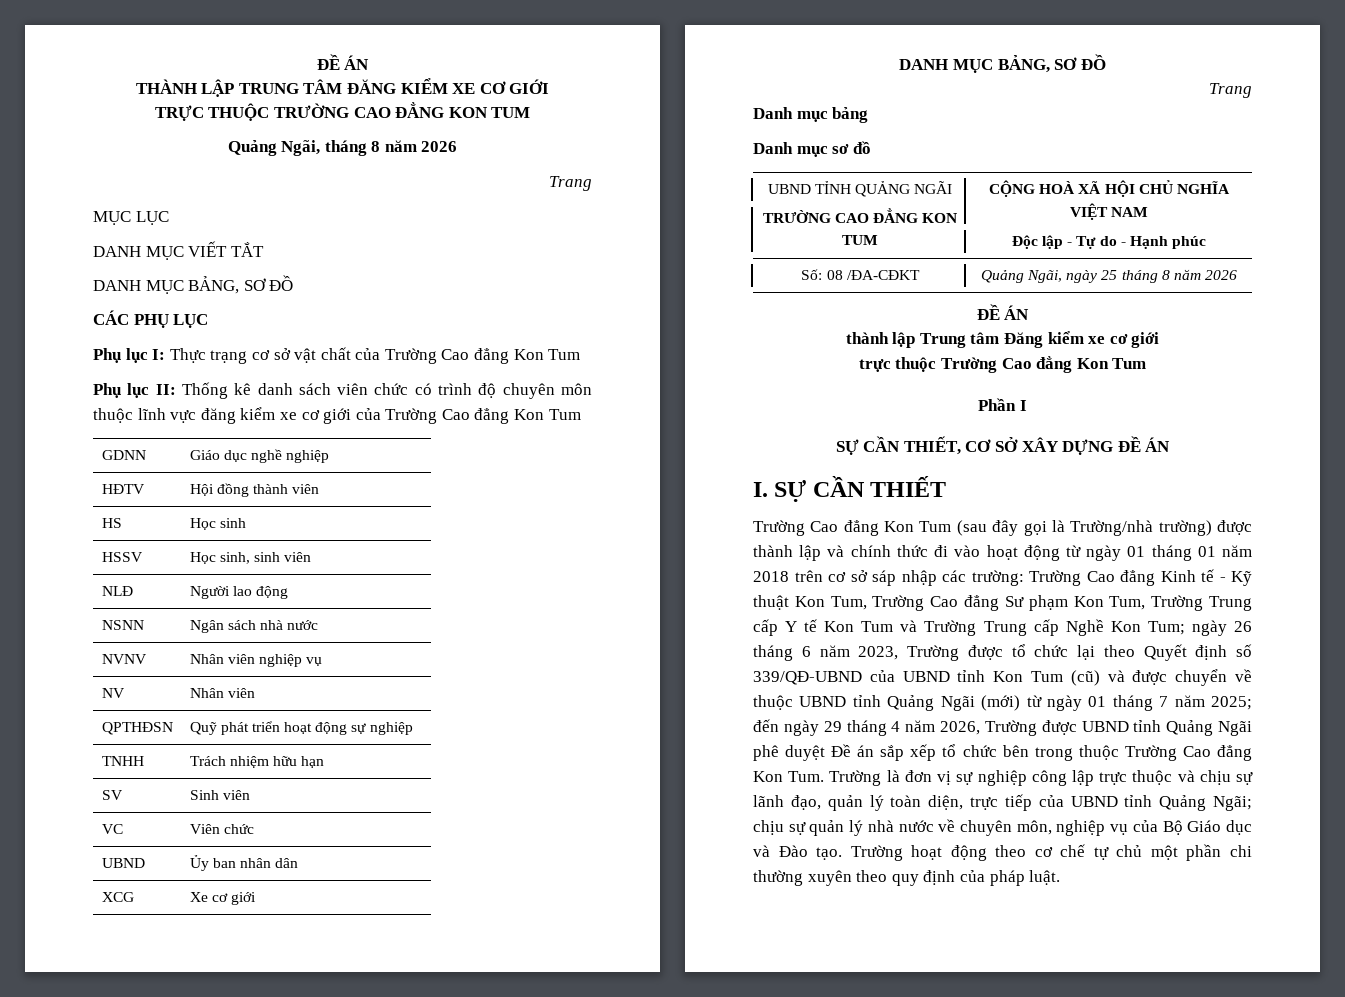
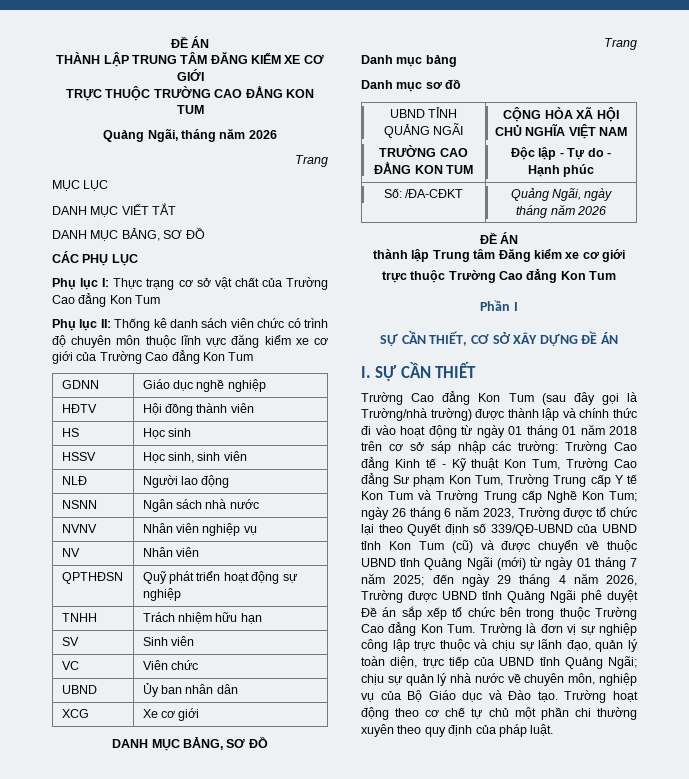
- Quảng Ngãi, tháng 8 năm 2026
+ Quảng Ngãi, tháng năm 2026
  UBND TỈNH QUẢNG NGÃI
- TRƯỜNG CAO ĐẲNG KON TUM | CỘNG HOÀ XÃ HỘI CHỦ NGHĨA VIỆT NAM
+ TRƯỜNG CAO ĐẲNG KON TUM | CỘNG HÒA XÃ HỘI CHỦ NGHĨA VIỆT NAM
- Số: 08 /ĐA-CĐKT | Quảng Ngãi, ngày 25 tháng 8 năm 2026
+ Số: /ĐA-CĐKT | Quảng Ngãi, ngày tháng năm 2026

